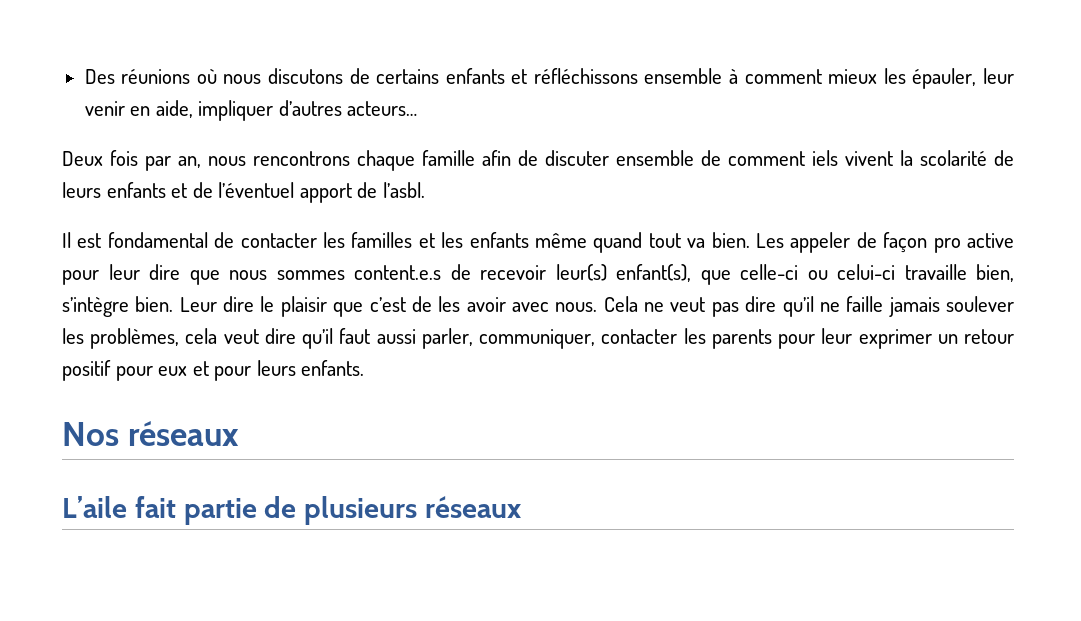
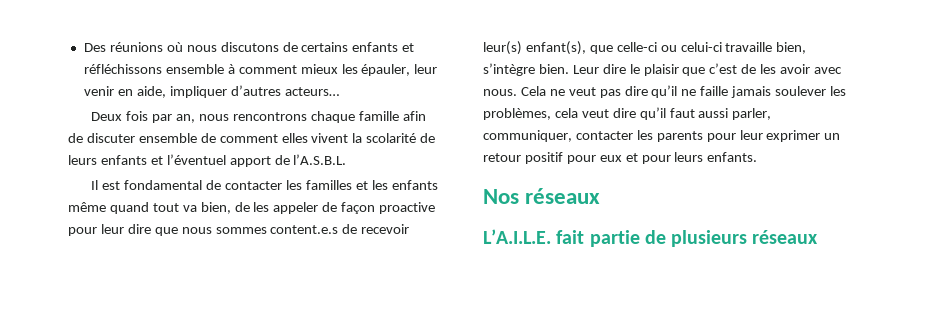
- Deux fois par an, nous rencontrons chaque famille afin de discuter ensemble de comment iels vivent la scolarité de leurs enfants et de l’éventuel apport de l’asbl.
+ Deux fois par an, nous rencontrons chaque famille afin de discuter ensemble de comment elles vivent la scolarité de leurs enfants et l’éventuel apport de l’A.S.B.L.
- Il est fondamental de contacter les familles et les enfants même quand tout va bien. Les appeler de façon pro active pour leur dire que nous sommes content.e.s de recevoir leur(s) enfant(s), que celle-ci ou celui-ci travaille bien, s’intègre bien.
+ Il est fondamental de contacter les familles et les enfants même quand tout va bien, de les appeler de façon proactive pour leur dire que nous sommes content.e.s de recevoir leur(s) enfant(s), que celle-ci ou celui-ci travaille bien, s’intègre bien.
- L’aile fait partie de plusieurs réseaux
+ L’A.I.L.E. fait partie de plusieurs réseaux

